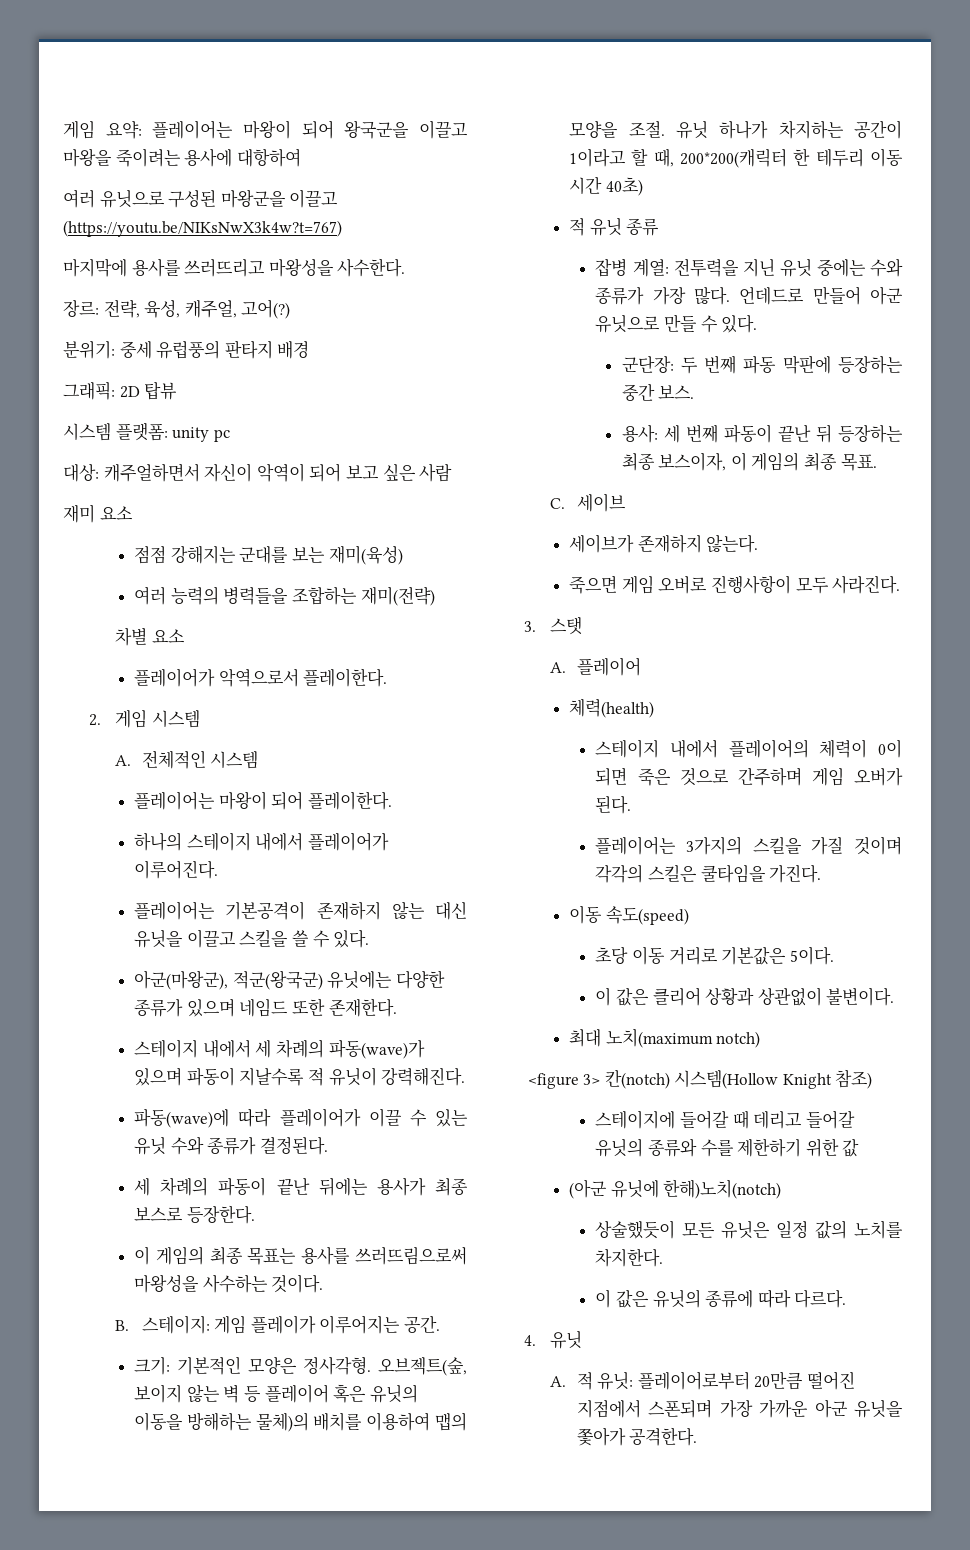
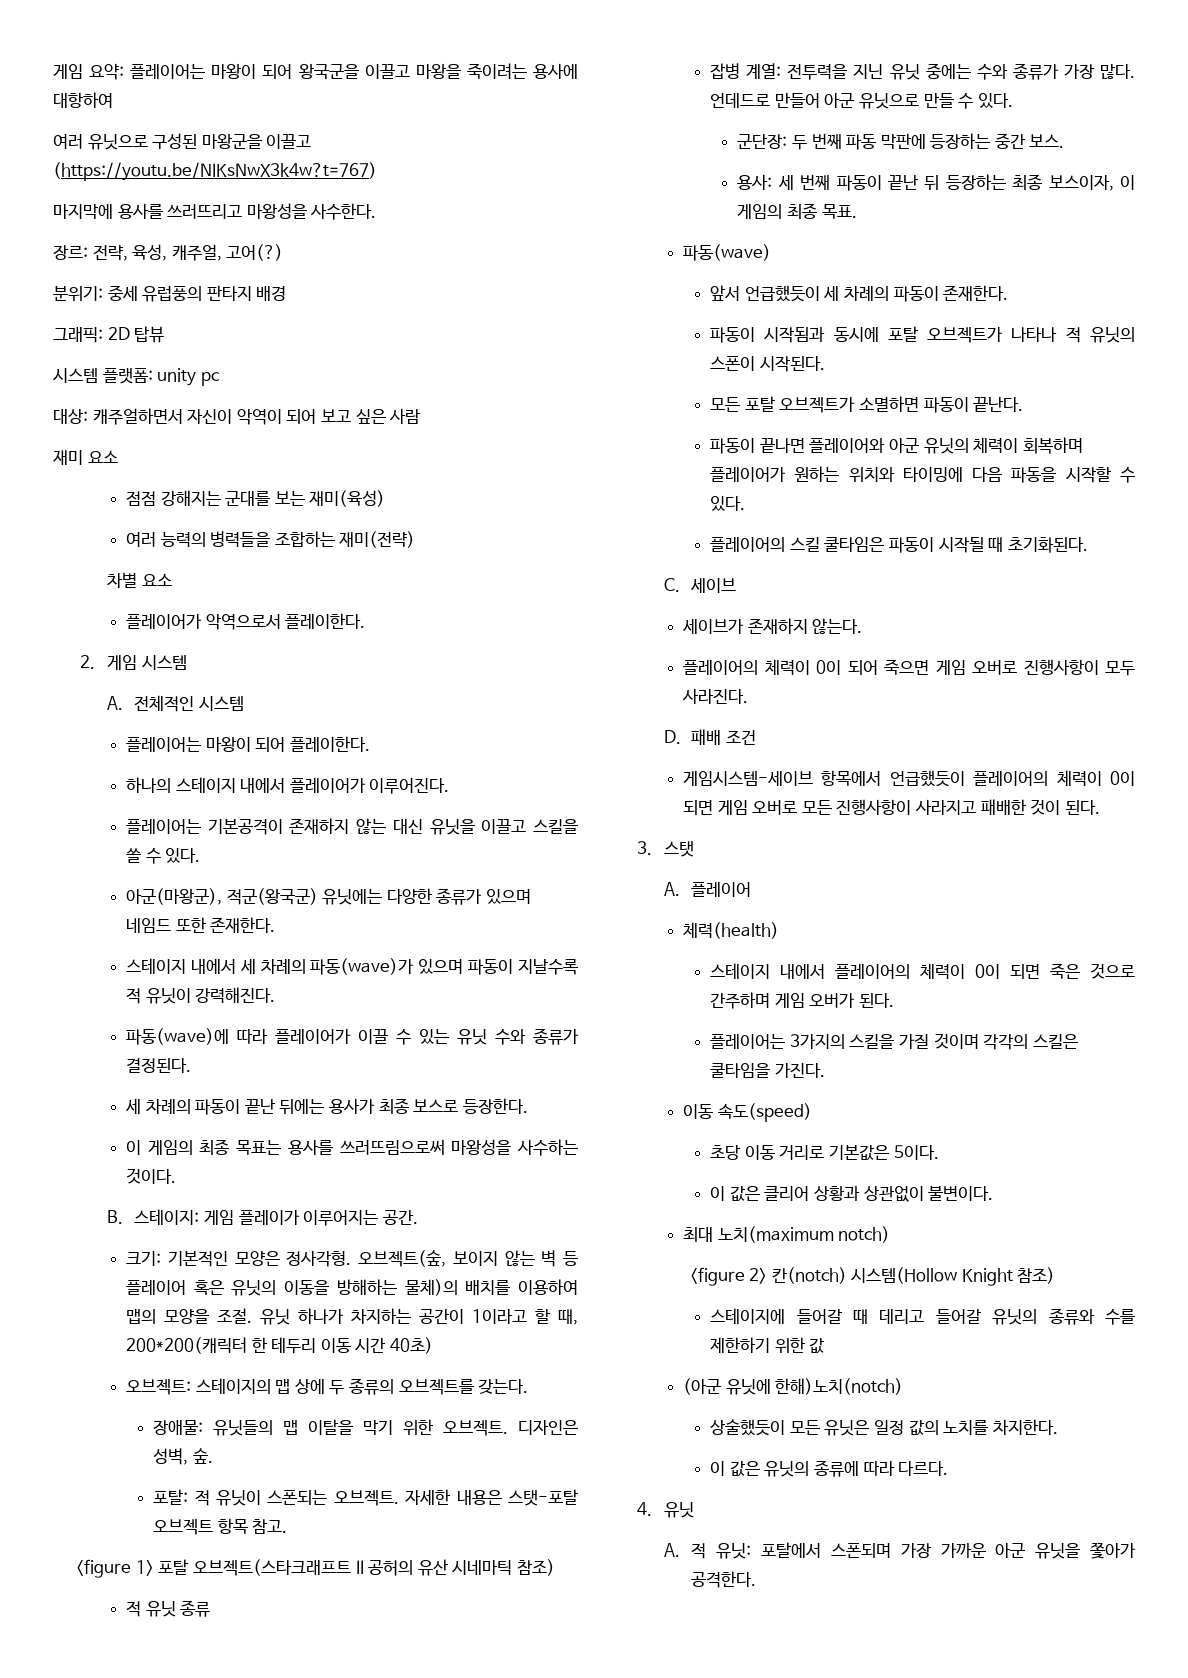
+ 오브젝트: 스테이지의 맵 상에 두 종류의 오브젝트를 갖는다.
+ 장애물: 유닛들의 맵 이탈을 막기 위한 오브젝트. 디자인은 성벽, 숲.
+ 포탈: 적 유닛이 스폰되는 오브젝트. 자세한 내용은 스탯-포탈 오브젝트 항목 참고.
+ <figure 1> 포탈 오브젝트(스타크래프트 II 공허의 유산 시네마틱 참조)
+ 파동(wave)
+ 앞서 언급했듯이 세 차례의 파동이 존재한다.
+ 파동이 시작됨과 동시에 포탈 오브젝트가 나타나 적 유닛의 스폰이 시작된다.
+ 모든 포탈 오브젝트가 소멸하면 파동이 끝난다.
+ 파동이 끝나면 플레이어와 아군 유닛의 체력이 회복하며 플레이어가 원하는 위치와 타이밍에 다음 파동을 시작할 수 있다.
+ 플레이어의 스킬 쿨타임은 파동이 시작될 때 초기화된다.
- 죽으면 게임 오버로 진행사항이 모두 사라진다.
+ 플레이어의 체력이 0이 되어 죽으면 게임 오버로 진행사항이 모두 사라진다.
+ D. 패배 조건
+ 게임시스템-세이브 항목에서 언급했듯이 플레이어의 체력이 0이 되면 게임 오버로 모든 진행사항이 사라지고 패배한 것이 된다.
- <figure 3> 칸(notch) 시스템(Hollow Knight 참조)
+ <figure 2> 칸(notch) 시스템(Hollow Knight 참조)
- A. 적 유닛: 플레이어로부터 20만큼 떨어진 지점에서 스폰되며 가장 가까운 아군 유닛을 쫓아가 공격한다.
+ A. 적 유닛: 포탈에서 스폰되며 가장 가까운 아군 유닛을 쫓아가 공격한다.

